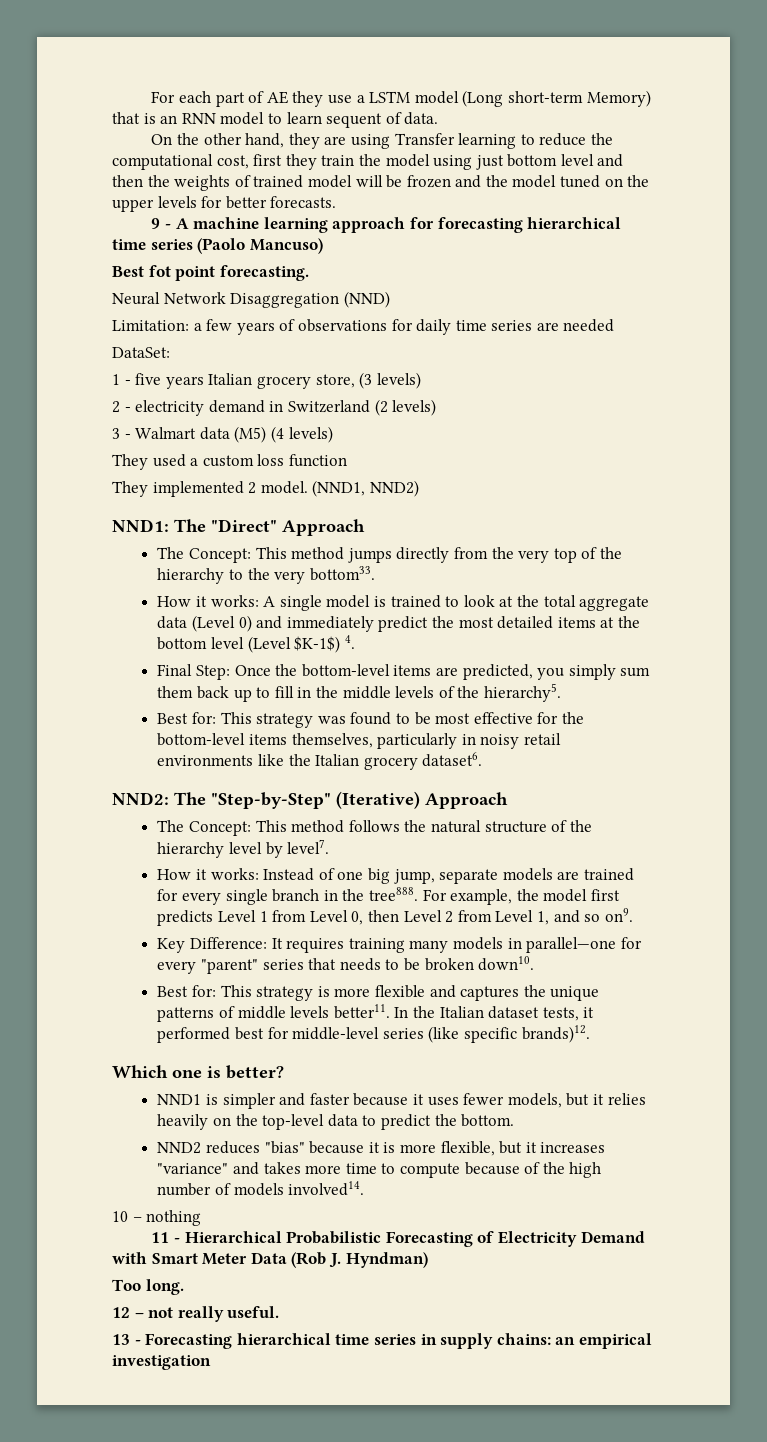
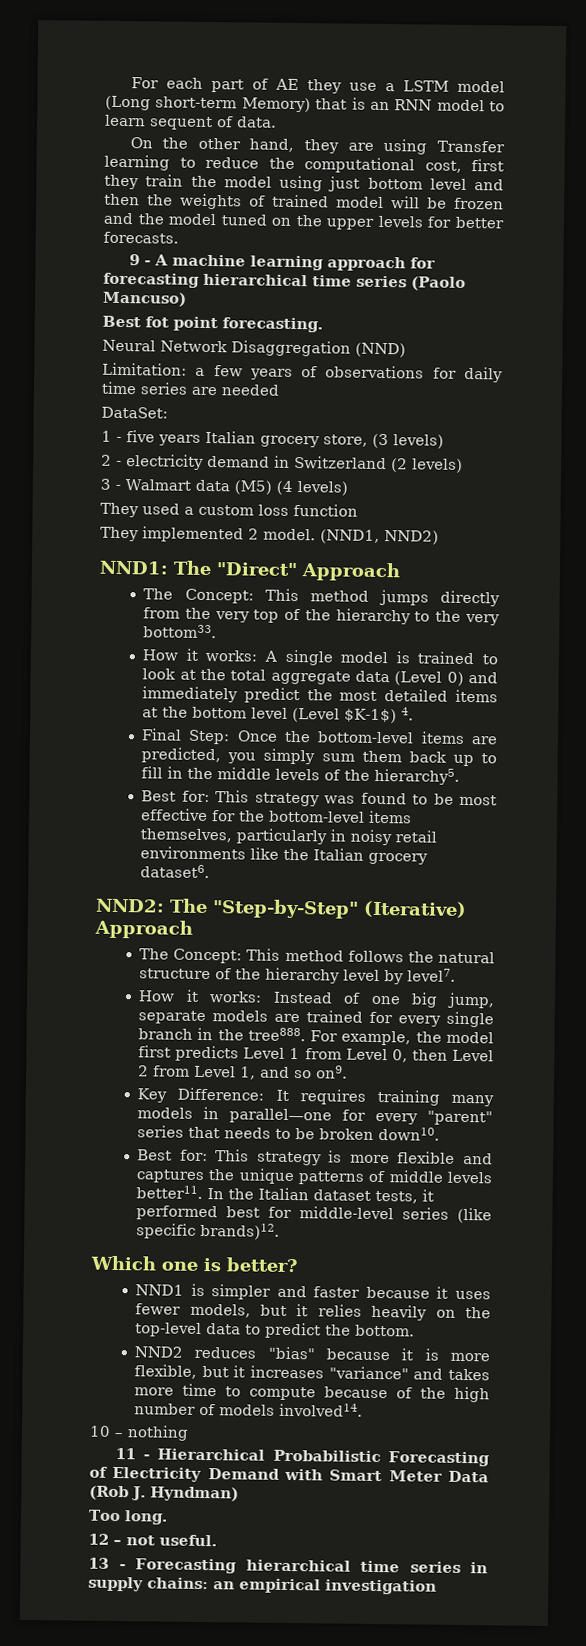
- 12 – not really useful.
+ 12 – not useful.

